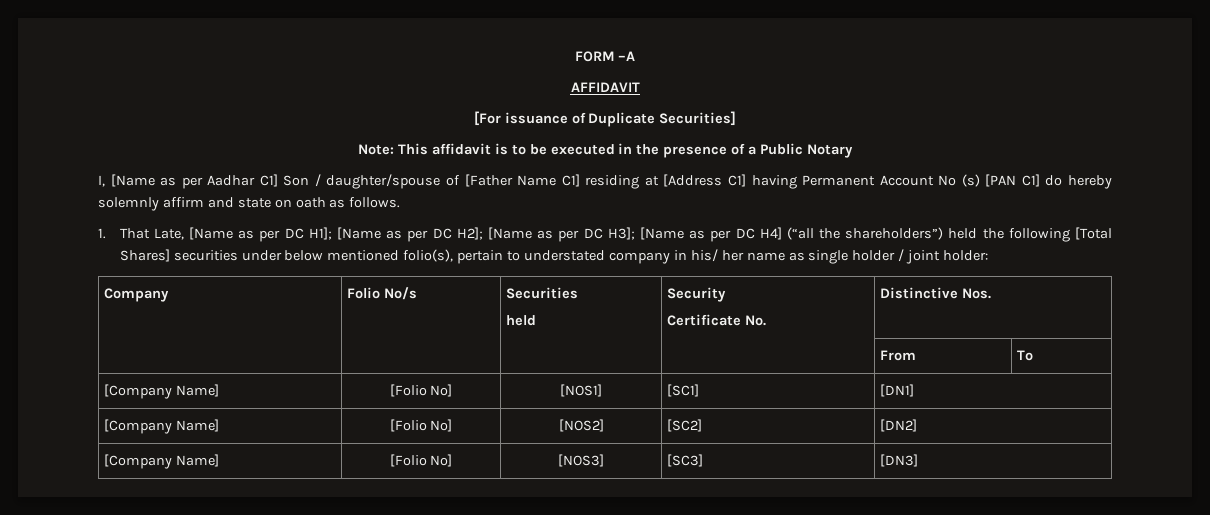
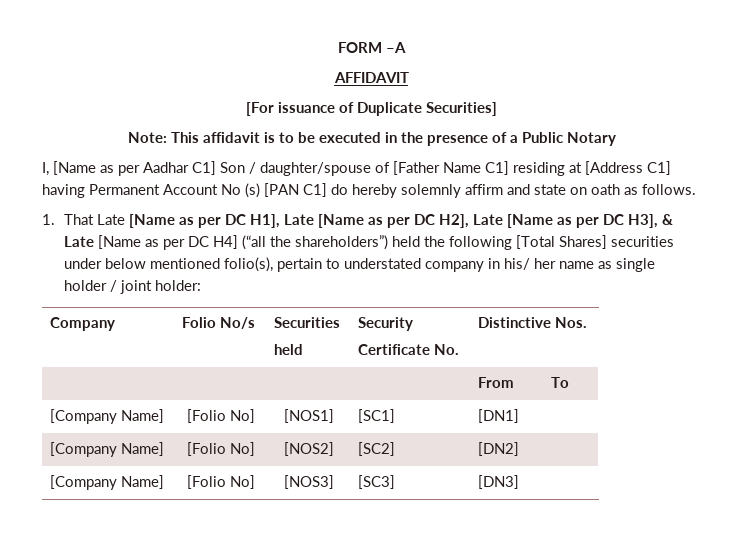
- 1. That Late, [Name as per DC H1]; [Name as per DC H2]; [Name as per DC H3]; [Name as per DC H4] (“all the shareholders”) held the following [Total Shares] securities under below mentioned folio(s), pertain to understated company in his/ her name as single holder / joint holder:
+ 1. That Late [Name as per DC H1], Late [Name as per DC H2], Late [Name as per DC H3], & Late [Name as per DC H4] (“all the shareholders”) held the following [Total Shares] securities under below mentioned folio(s), pertain to understated company in his/ her name as single holder / joint holder:

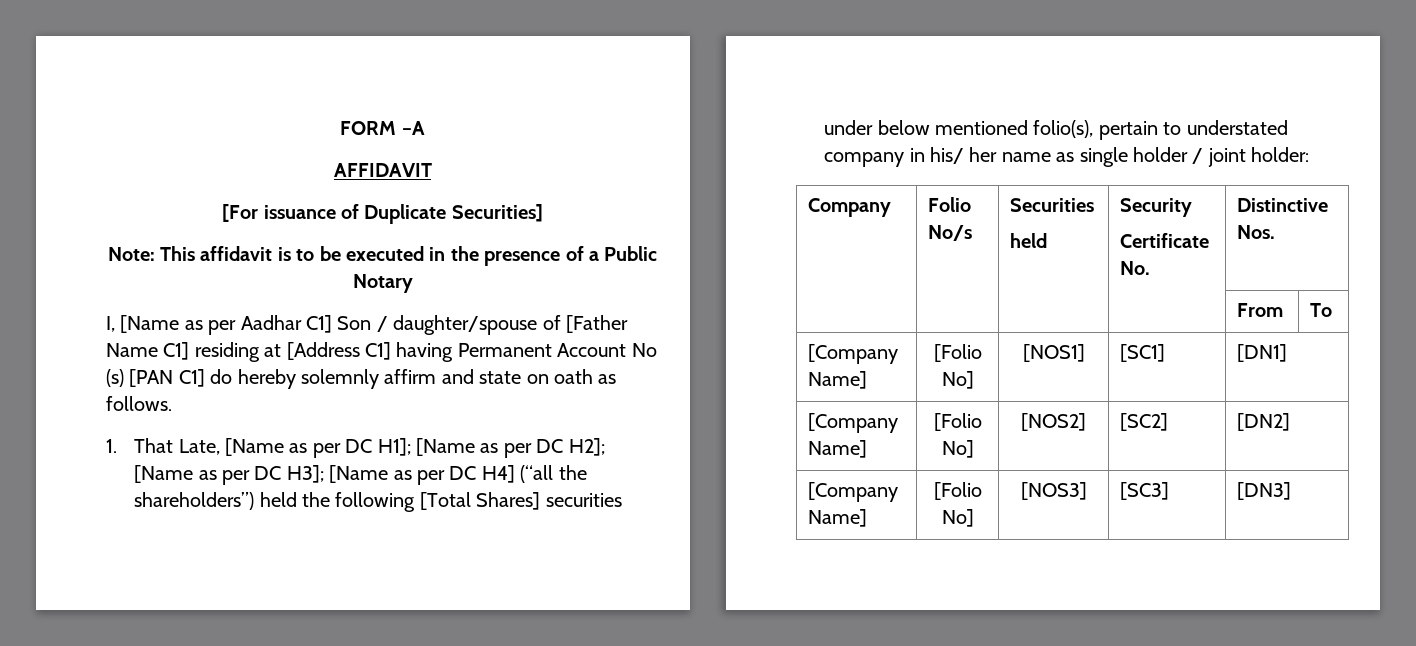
- 1. That Late [Name as per DC H1], Late [Name as per DC H2], Late [Name as per DC H3], & Late [Name as per DC H4] (“all the shareholders”) held the following [Total Shares] securities under below mentioned folio(s), pertain to understated company in his/ her name as single holder / joint holder:
+ 1. That Late, [Name as per DC H1]; [Name as per DC H2]; [Name as per DC H3]; [Name as per DC H4] (“all the shareholders”) held the following [Total Shares] securities under below mentioned folio(s), pertain to understated company in his/ her name as single holder / joint holder:

